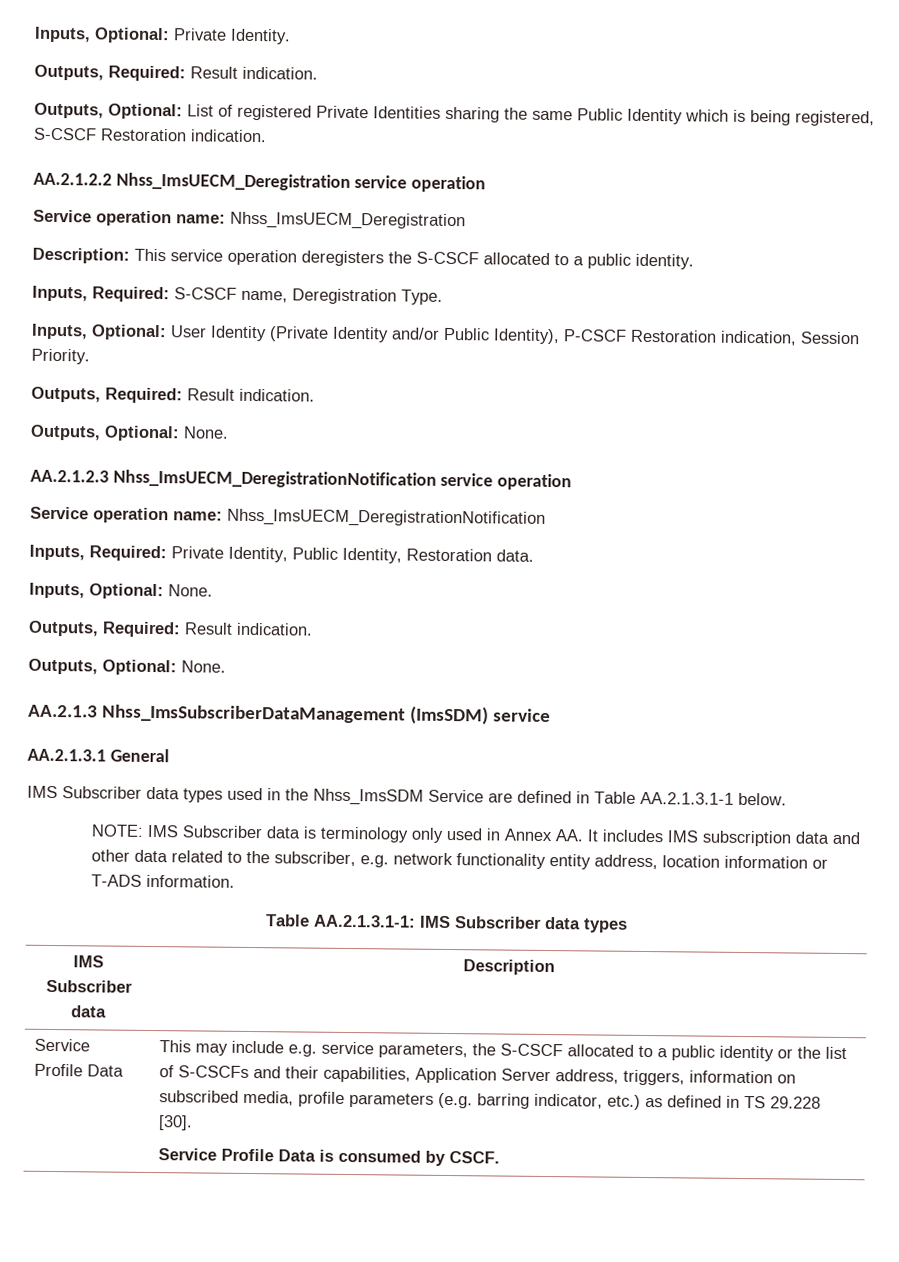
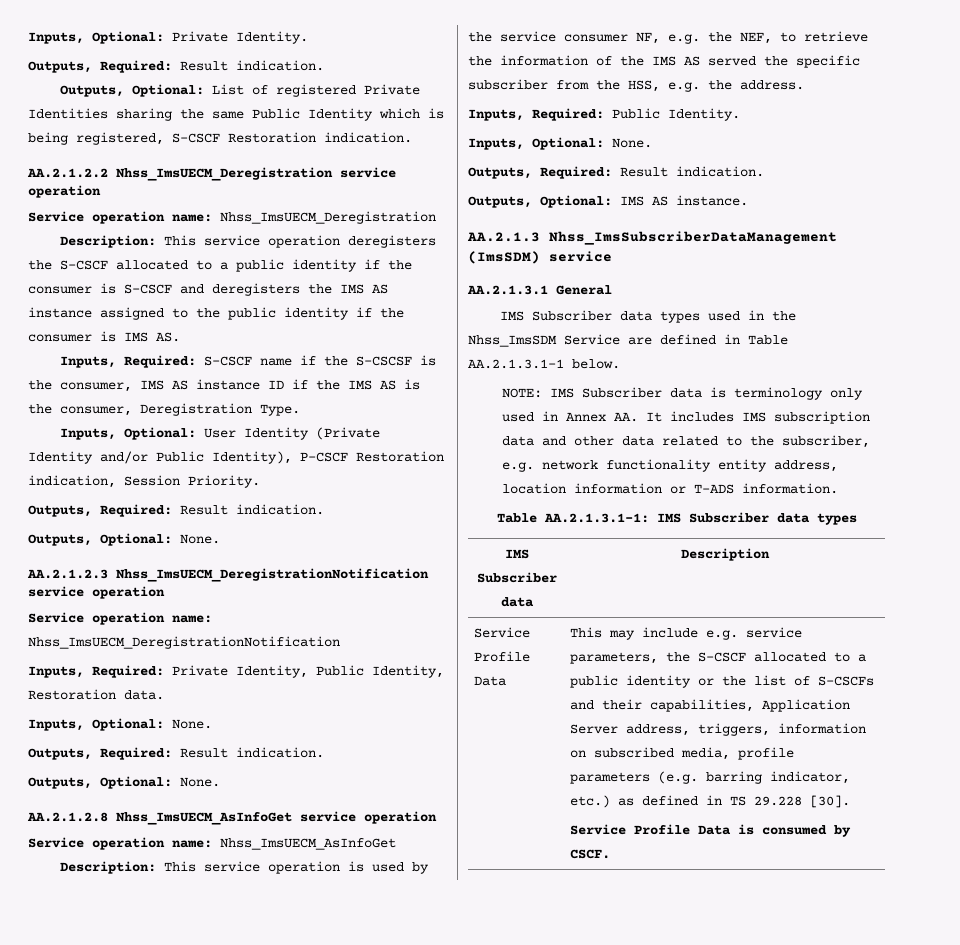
- Description: This service operation deregisters the S-CSCF allocated to a public identity.
- Inputs, Required: S-CSCF name, Deregistration Type.
+ Description: This service operation deregisters the S-CSCF allocated to a public identity if the consumer is S-CSCF and deregisters the IMS AS instance assigned to the public identity if the consumer is IMS AS.
+ Inputs, Required: S-CSCF name if the S-CSCSF is the consumer, IMS AS instance ID if the IMS AS is the consumer, Deregistration Type.
+ AA.2.1.2.8 Nhss_ImsUECM_AsInfoGet service operation
+ Service operation name: Nhss_ImsUECM_AsInfoGet
+ Description: This service operation is used by the service consumer NF, e.g. the NEF, to retrieve the information of the IMS AS served the specific subscriber from the HSS, e.g. the address.
+ Inputs, Required: Public Identity.
+ Inputs, Optional: None.
+ Outputs, Required: Result indication.
+ Outputs, Optional: IMS AS instance.

